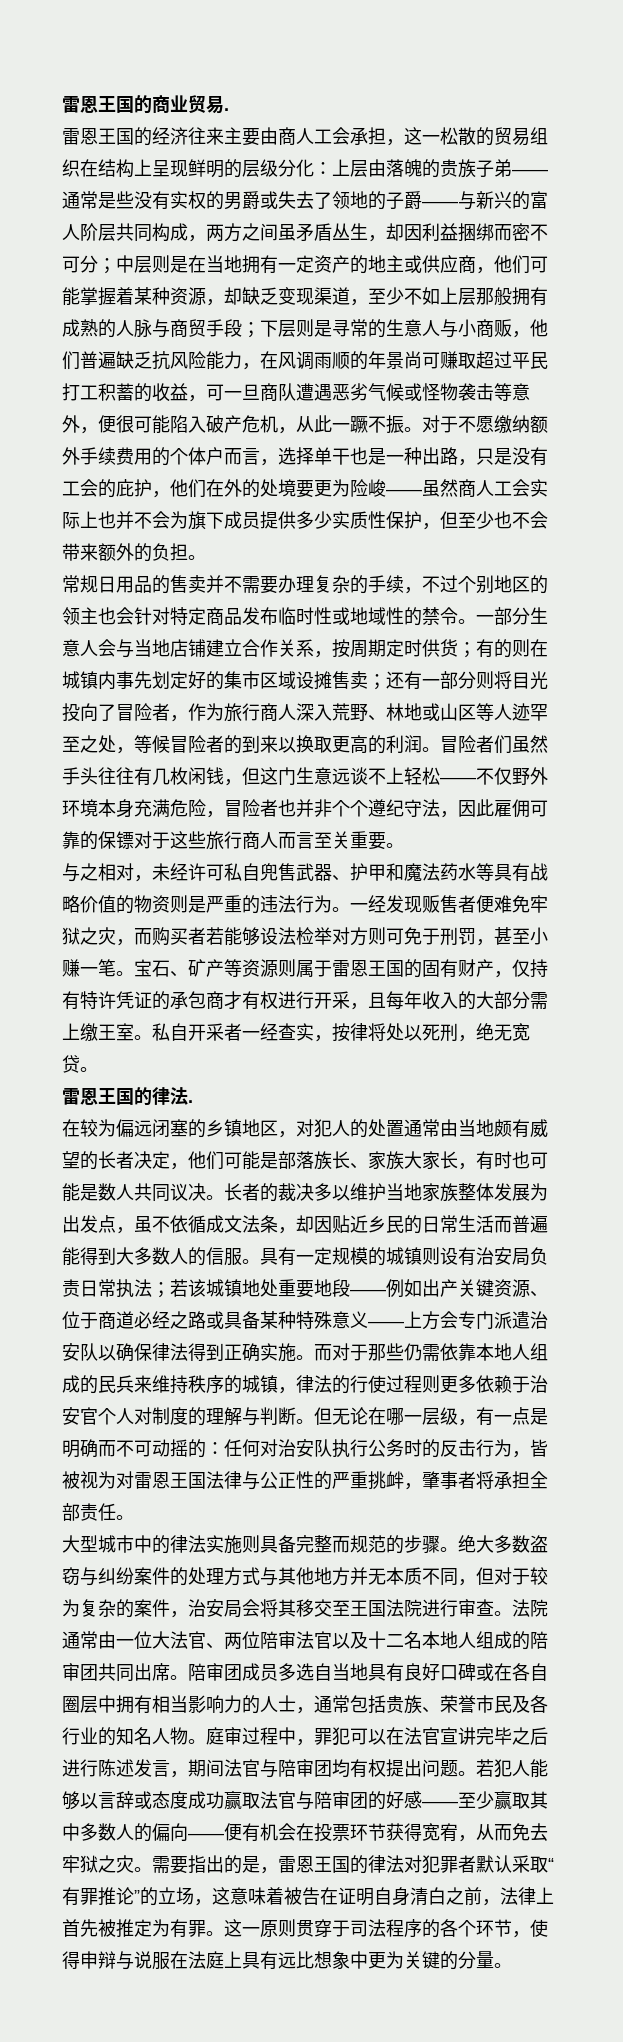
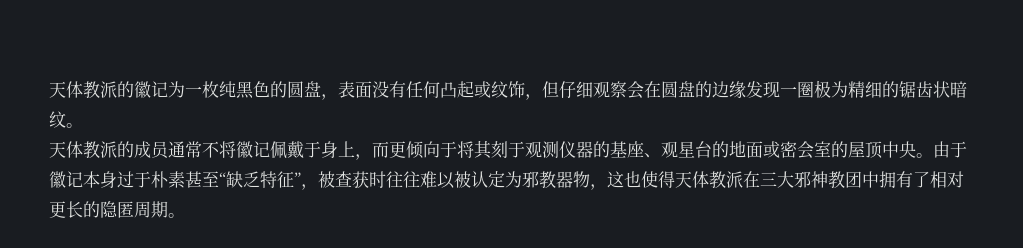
- 雷恩王国的商业贸易.
- 雷恩王国的经济往来主要由商人工会承担，这一松散的贸易组织在结构上呈现鲜明的层级分化：上层由落魄的贵族子弟——通常是些没有实权的男爵或失去了领地的子爵——与新兴的富人阶层共同构成，两方之间虽矛盾丛生，却因利益捆绑而密不可分；中层则是在当地拥有一定资产的地主或供应商，他们可能掌握着某种资源，却缺乏变现渠道，至少不如上层那般拥有成熟的人脉与商贸手段；下层则是寻常的生意人与小商贩，他们普遍缺乏抗风险能力，在风调雨顺的年景尚可赚取超过平民打工积蓄的收益，可一旦商队遭遇恶劣气候或怪物袭击等意外，便很可能陷入破产危机，从此一蹶不振。对于不愿缴纳额外手续费用的个体户而言，选择单干也是一种出路，只是没有工会的庇护，他们在外的处境要更为险峻——虽然商人工会实际上也并不会为旗下成员提供多少实质性保护，但至少也不会带来额外的负担。
- 常规日用品的售卖并不需要办理复杂的手续，不过个别地区的领主也会针对特定商品发布临时性或地域性的禁令。一部分生意人会与当地店铺建立合作关系，按周期定时供货；有的则在城镇内事先划定好的集市区域设摊售卖；还有一部分则将目光投向了冒险者，作为旅行商人深入荒野、林地或山区等人迹罕至之处，等候冒险者的到来以换取更高的利润。冒险者们虽然手头往往有几枚闲钱，但这门生意远谈不上轻松——不仅野外环境本身充满危险，冒险者也并非个个遵纪守法，因此雇佣可靠的保镖对于这些旅行商人而言至关重要。
- 与之相对，未经许可私自兜售武器、护甲和魔法药水等具有战略价值的物资则是严重的违法行为。一经发现贩售者便难免牢狱之灾，而购买者若能够设法检举对方则可免于刑罚，甚至小赚一笔。宝石、矿产等资源则属于雷恩王国的固有财产，仅持有特许凭证的承包商才有权进行开采，且每年收入的大部分需上缴王室。私自开采者一经查实，按律将处以死刑，绝无宽贷。
- 雷恩王国的律法.
- 在较为偏远闭塞的乡镇地区，对犯人的处置通常由当地颇有威望的长者决定，他们可能是部落族长、家族大家长，有时也可能是数人共同议决。长者的裁决多以维护当地家族整体发展为出发点，虽不依循成文法条，却因贴近乡民的日常生活而普遍能得到大多数人的信服。具有一定规模的城镇则设有治安局负责日常执法；若该城镇地处重要地段——例如出产关键资源、位于商道必经之路或具备某种特殊意义——上方会专门派遣治安队以确保律法得到正确实施。而对于那些仍需依靠本地人组成的民兵来维持秩序的城镇，律法的行使过程则更多依赖于治安官个人对制度的理解与判断。但无论在哪一层级，有一点是明确而不可动摇的：任何对治安队执行公务时的反击行为，皆被视为对雷恩王国法律与公正性的严重挑衅，肇事者将承担全部责任。
- 大型城市中的律法实施则具备完整而规范的步骤。绝大多数盗窃与纠纷案件的处理方式与其他地方并无本质不同，但对于较为复杂的案件，治安局会将其移交至王国法院进行审查。法院通常由一位大法官、两位陪审法官以及十二名本地人组成的陪审团共同出席。陪审团成员多选自当地具有良好口碑或在各自圈层中拥有相当影响力的人士，通常包括贵族、荣誉市民及各行业的知名人物。庭审过程中，罪犯可以在法官宣讲完毕之后进行陈述发言，期间法官与陪审团均有权提出问题。若犯人能够以言辞或态度成功赢取法官与陪审团的好感——至少赢取其中多数人的偏向——便有机会在投票环节获得宽宥，从而免去牢狱之灾。需要指出的是，雷恩王国的律法对犯罪者默认采取“有罪推论”的立场，这意味着被告在证明自身清白之前，法律上首先被推定为有罪。这一原则贯穿于司法程序的各个环节，使得申辩与说服在法庭上具有远比想象中更为关键的分量。
+ 天体教派的徽记为一枚纯黑色的圆盘，表面没有任何凸起或纹饰，但仔细观察会在圆盘的边缘发现一圈极为精细的锯齿状暗纹。
+ 天体教派的成员通常不将徽记佩戴于身上，而更倾向于将其刻于观测仪器的基座、观星台的地面或密会室的屋顶中央。由于徽记本身过于朴素甚至“缺乏特征”，被查获时往往难以被认定为邪教器物，这也使得天体教派在三大邪神教团中拥有了相对更长的隐匿周期。

